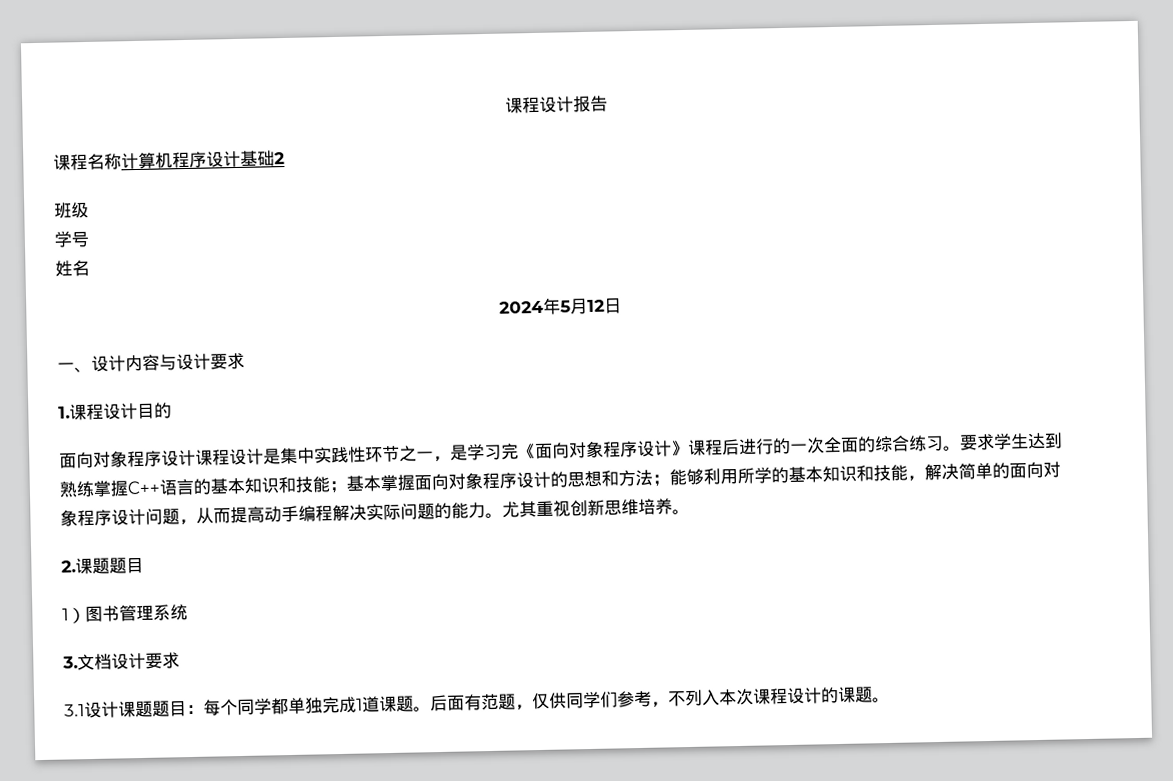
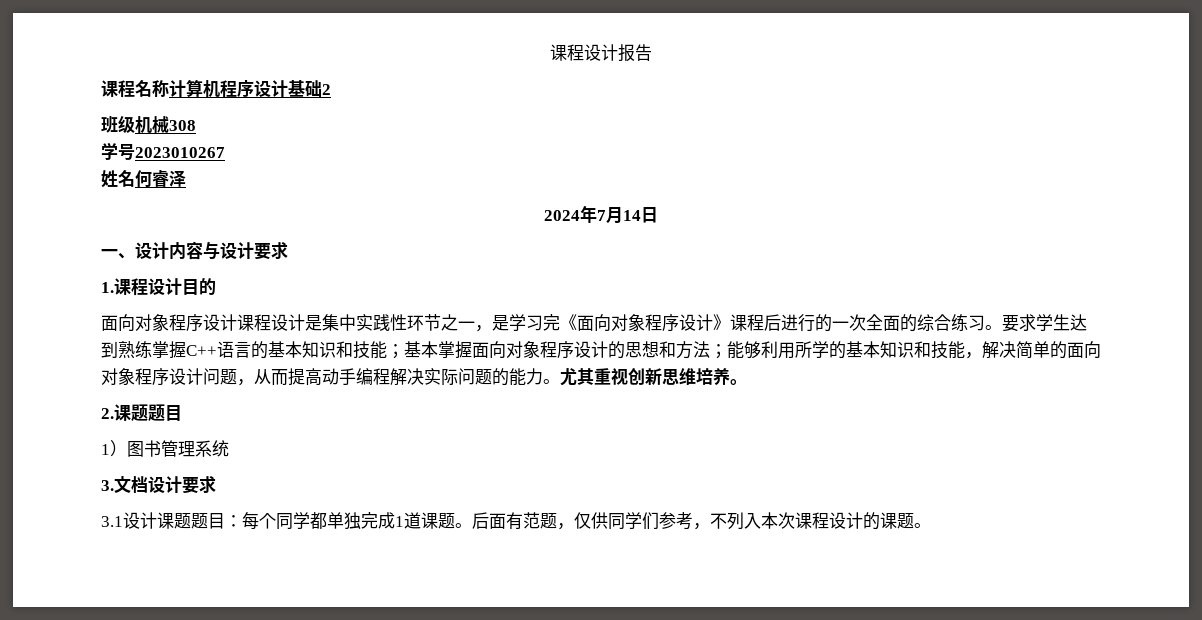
- 班级
+ 班级机械308
- 学号
+ 学号2023010267
- 姓名
+ 姓名何睿泽
- 2024年5月12日
+ 2024年7月14日

